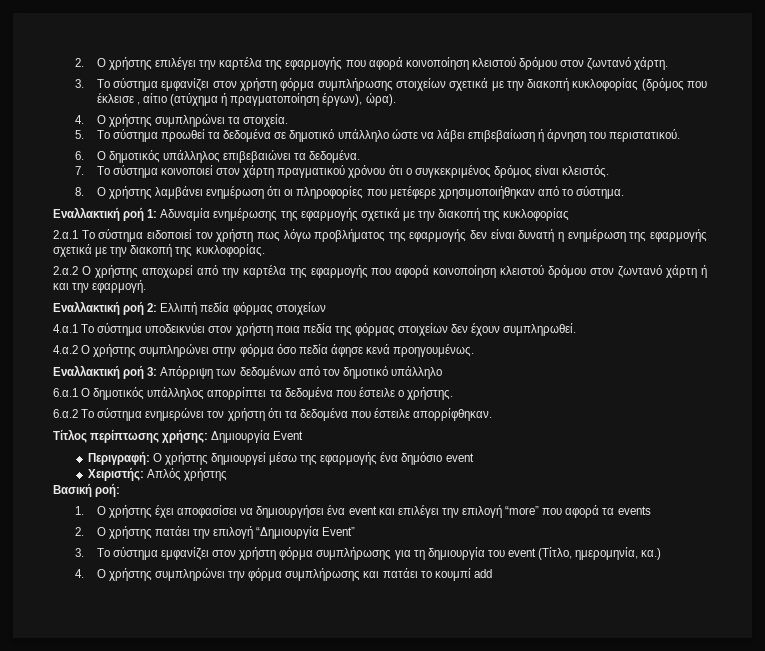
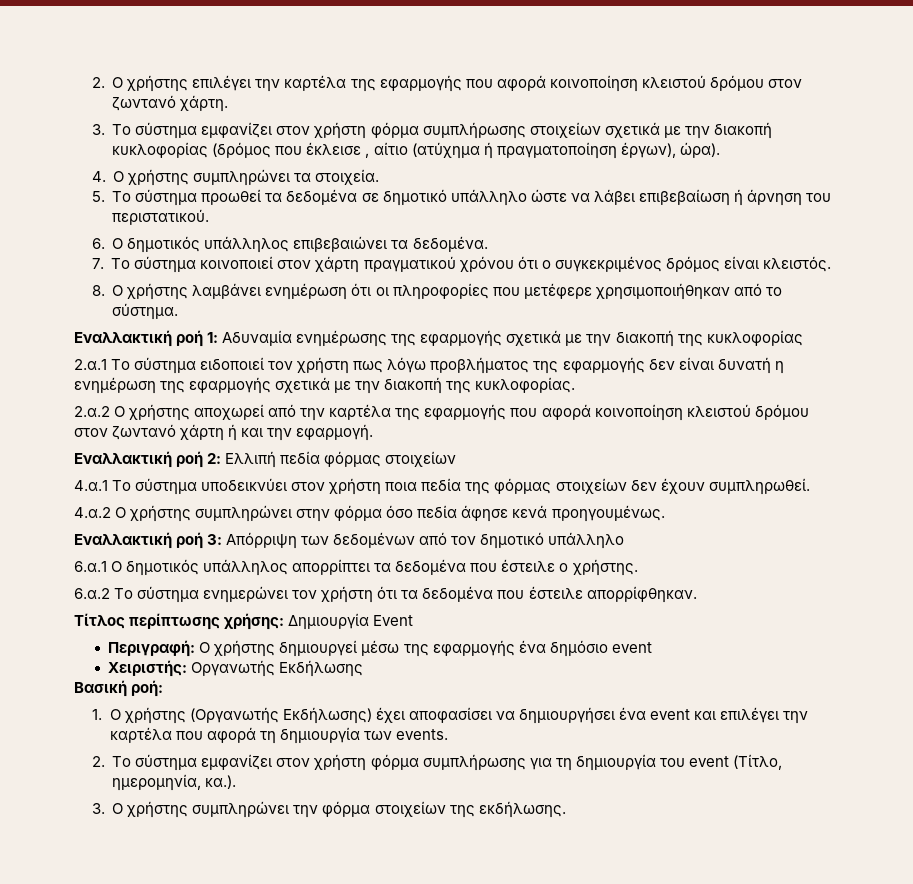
- Χειριστής: Απλός χρήστης
+ Χειριστής: Οργανωτής Εκδήλωσης
- 1. Ο χρήστης έχει αποφασίσει να δημιουργήσει ένα event και επιλέγει την επιλογή “more” που αφορά τα events
- 2. Ο χρήστης πατάει την επιλογή “Δημιουργία Event”
- 3. Το σύστημα εμφανίζει στον χρήστη φόρμα συμπλήρωσης για τη δημιουργία του event (Τίτλο, ημερομηνία, κα.)
- 4. Ο χρήστης συμπληρώνει την φόρμα συμπλήρωσης και πατάει το κουμπί add
+ 1. Ο χρήστης (Οργανωτής Εκδήλωσης) έχει αποφασίσει να δημιουργήσει ένα event και επιλέγει την καρτέλα που αφορά τη δημιουργία των events.
+ 2. Το σύστημα εμφανίζει στον χρήστη φόρμα συμπλήρωσης για τη δημιουργία του event (Τίτλο, ημερομηνία, κα.).
+ 3. Ο χρήστης συμπληρώνει την φόρμα στοιχείων της εκδήλωσης.

